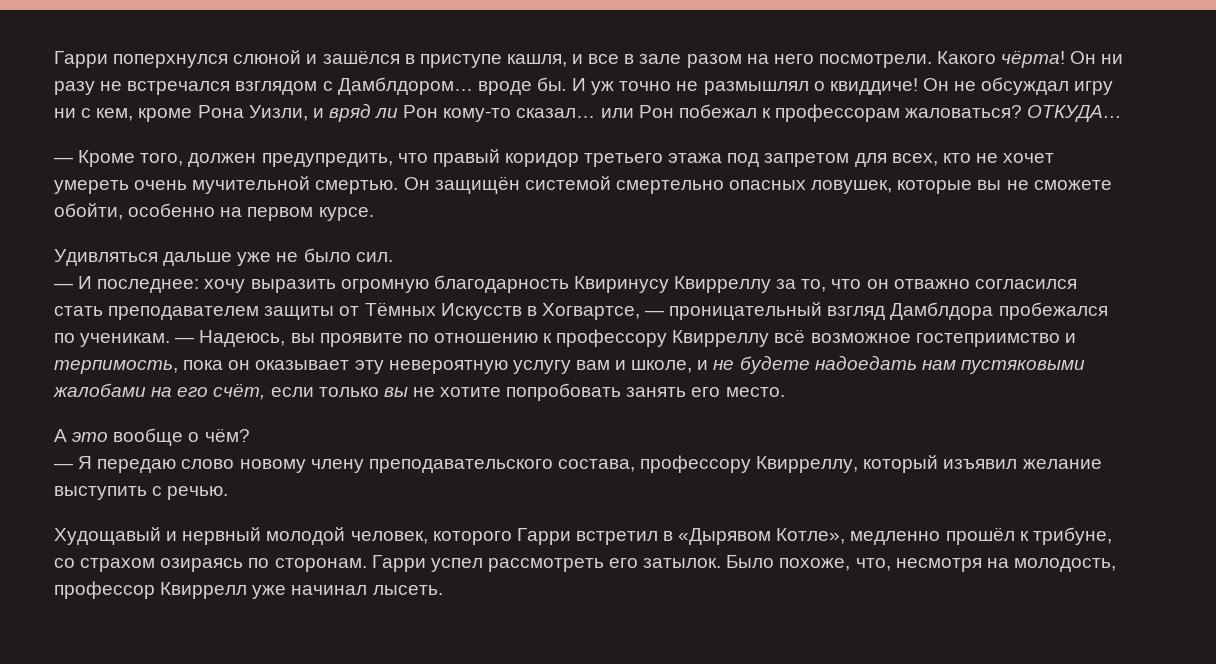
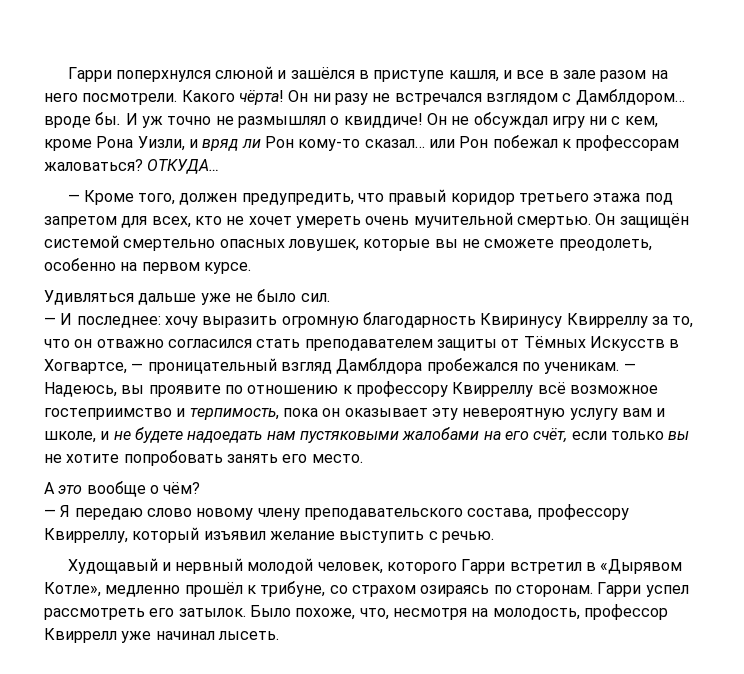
- Он защищён системой смертельно опасных ловушек, которые вы не сможете обойти, особенно на первом курсе.
+ Он защищён системой смертельно опасных ловушек, которые вы не сможете преодолеть, особенно на первом курсе.

